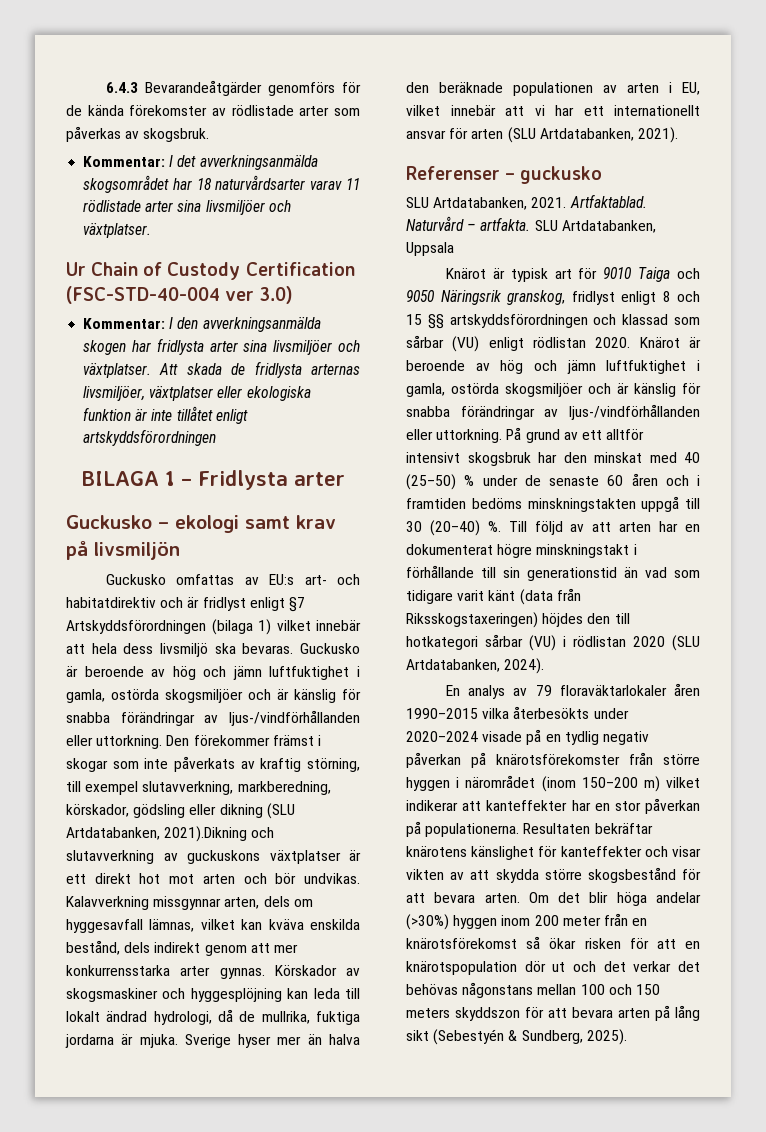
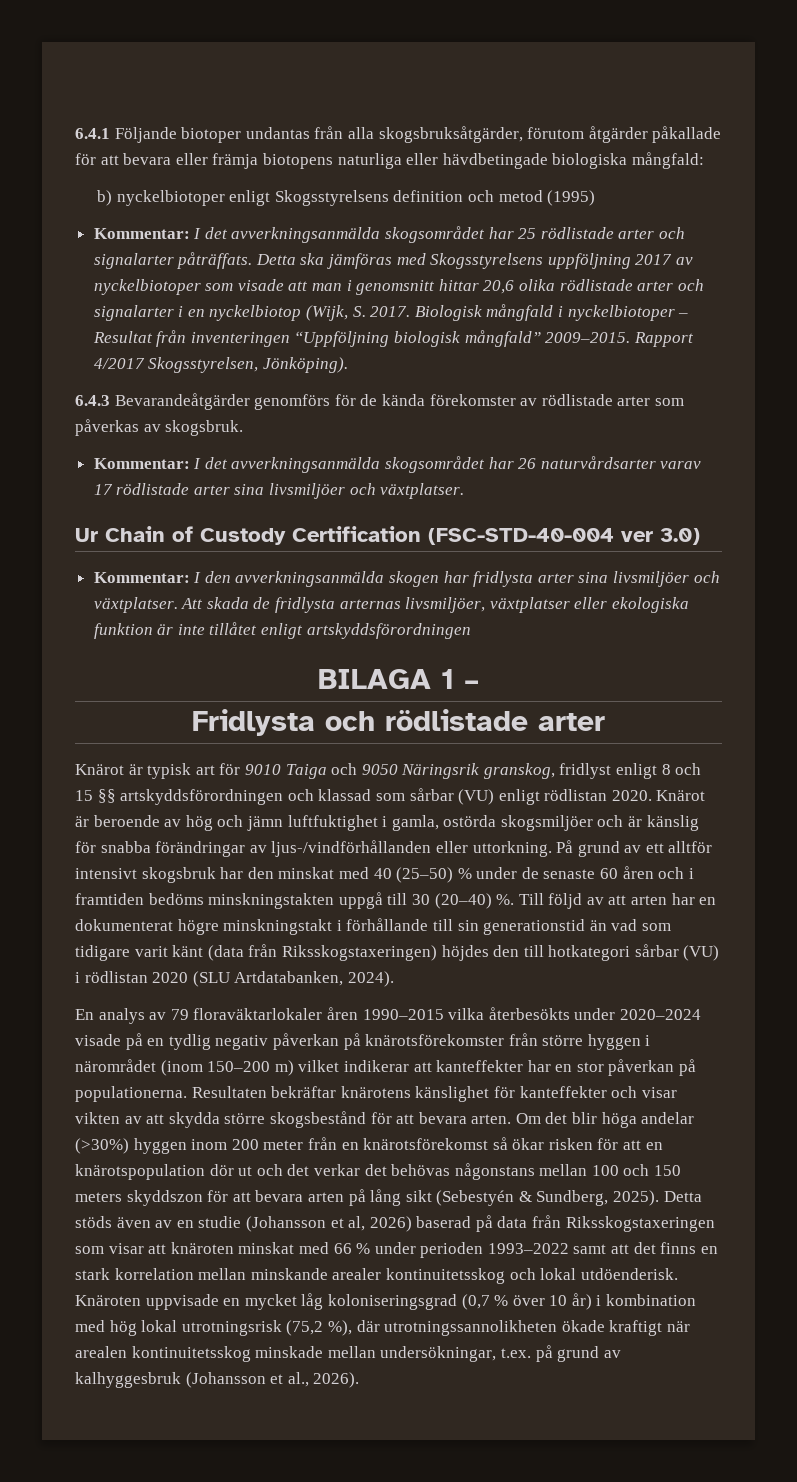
+ 6.4.1 Följande biotoper undantas från alla skogsbruksåtgärder, förutom åtgärder påkallade för att bevara eller främja biotopens naturliga eller hävdbetingade biologiska mångfald:
+ b) nyckelbiotoper enligt Skogsstyrelsens definition och metod (1995)
+ Kommentar: I det avverkningsanmälda skogsområdet har 25 rödlistade arter och signalarter påträffats. Detta ska jämföras med Skogsstyrelsens uppföljning 2017 av nyckelbiotoper som visade att man i genomsnitt hittar 20,6 olika rödlistade arter och signalarter i en nyckelbiotop (Wijk, S. 2017. Biologisk mångfald i nyckelbiotoper – Resultat från inventeringen “Uppföljning biologisk mångfald” 2009–2015. Rapport 4/2017 Skogsstyrelsen, Jönköping).
- Kommentar: I det avverkningsanmälda skogsområdet har 18 naturvårdsarter varav 11 rödlistade arter sina livsmiljöer och växtplatser.
+ Kommentar: I det avverkningsanmälda skogsområdet har 26 naturvårdsarter varav 17 rödlistade arter sina livsmiljöer och växtplatser.
- BILAGA 1 – Fridlysta arter
- Guckusko – ekologi samt krav på livsmiljön
- Guckusko omfattas av EU:s art- och habitatdirektiv och är fridlyst enligt §7 Artskyddsförordningen (bilaga 1) vilket innebär att hela dess livsmiljö ska bevaras. Guckusko är beroende av hög och jämn luftfuktighet i gamla, ostörda skogsmiljöer och är känslig för snabba förändringar av ljus-/vindförhållanden eller uttorkning. Den förekommer främst i skogar som inte påverkats av kraftig störning, till exempel slutavverkning, markberedning, körskador, gödsling eller dikning (SLU Artdatabanken, 2021).Dikning och slutavverkning av guckuskons växtplatser är ett direkt hot mot arten och bör undvikas. Kalavverkning missgynnar arten, dels om hyggesavfall lämnas, vilket kan kväva enskilda bestånd, dels indirekt genom att mer konkurrensstarka arter gynnas. Körskador av skogsmaskiner och hyggesplöjning kan leda till lokalt ändrad hydrologi, då de mullrika, fuktiga jordarna är mjuka. Sverige hyser mer än halva den beräknade populationen av arten i EU, vilket innebär att vi har ett internationellt ansvar för arten (SLU Artdatabanken, 2021).
- Referenser – guckusko
- SLU Artdatabanken, 2021. Artfaktablad. Naturvård – artfakta. SLU Artdatabanken, Uppsala
+ BILAGA 1 –
+ Fridlysta och rödlistade arter
+ Detta stöds även av en studie (Johansson et al, 2026) baserad på data från Riksskogstaxeringen som visar att knäroten minskat med 66 % under perioden 1993–2022 samt att det finns en stark korrelation mellan minskande arealer kontinuitetsskog och lokal utdöenderisk. Knäroten uppvisade en mycket låg koloniseringsgrad (0,7 % över 10 år) i kombination med hög lokal utrotningsrisk (75,2 %), där utrotningssannolikheten ökade kraftigt när arealen kontinuitetsskog minskade mellan undersökningar, t.ex. på grund av kalhyggesbruk (Johansson et al., 2026).

